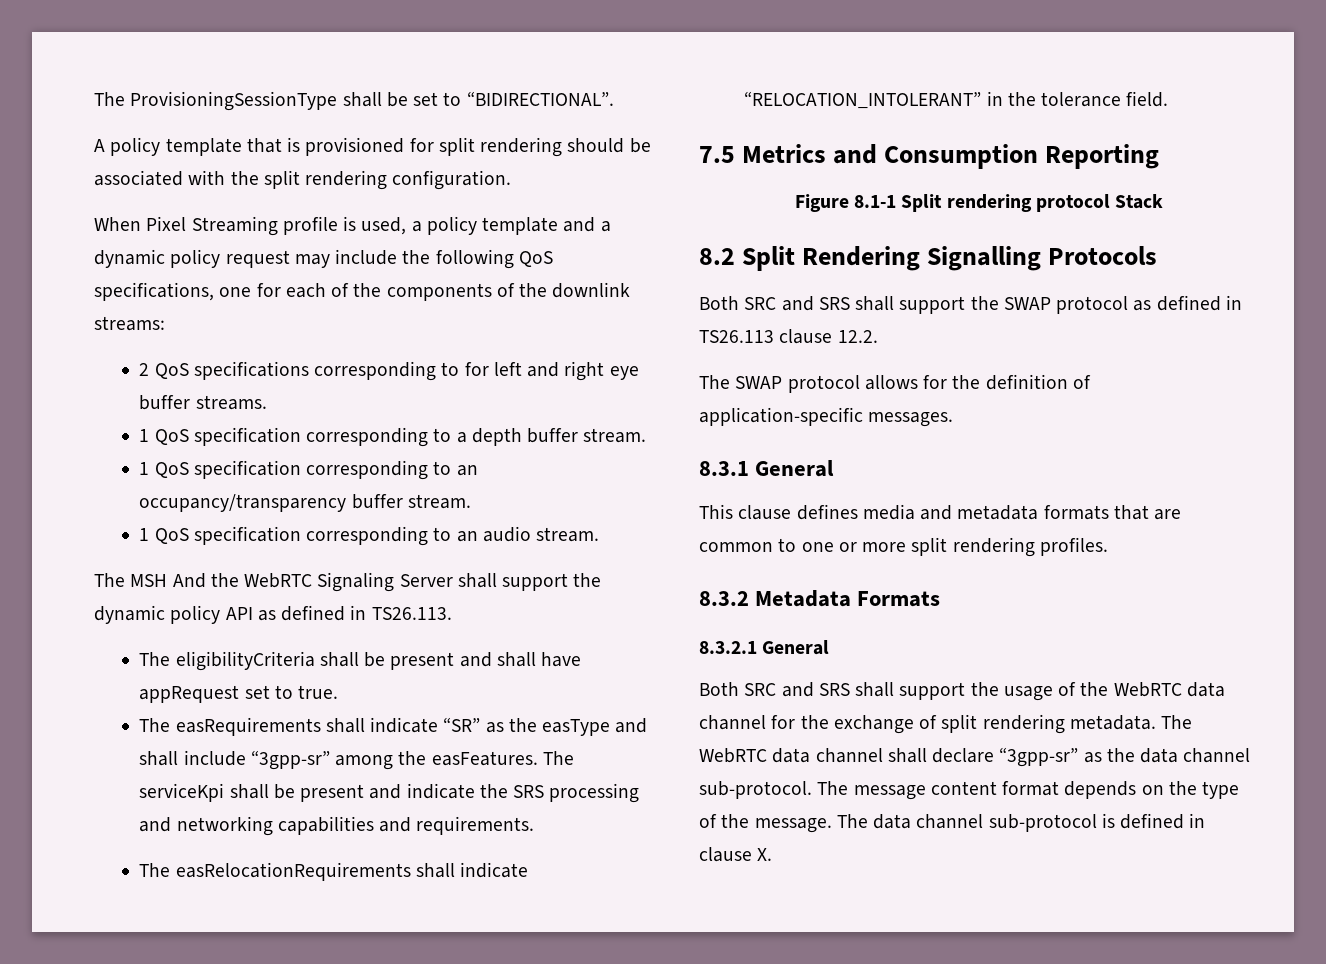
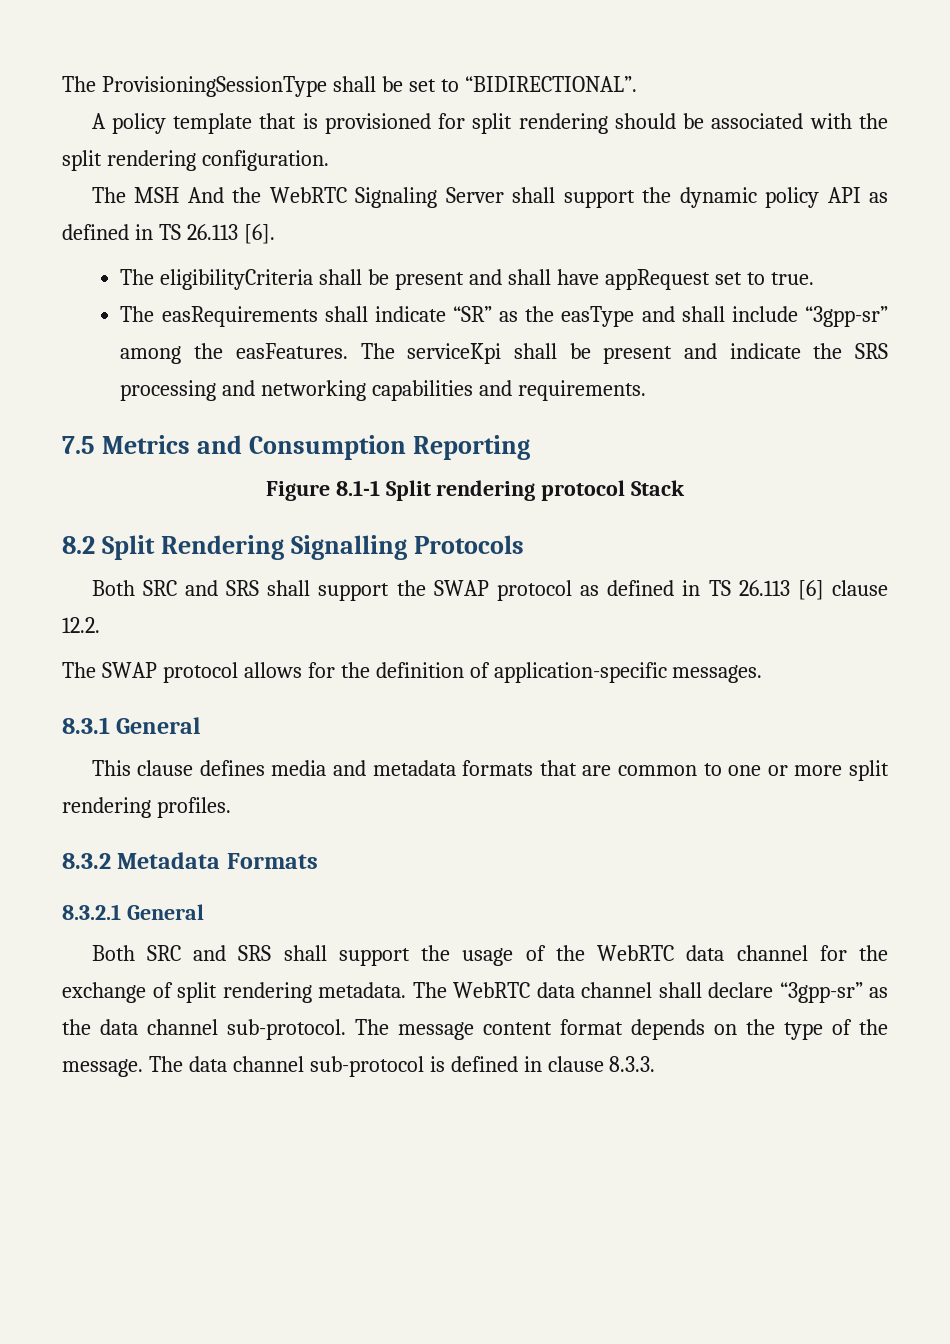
- When Pixel Streaming profile is used, a policy template and a dynamic policy request may include the following QoS specifications, one for each of the components of the downlink streams:
- 2 QoS specifications corresponding to for left and right eye buffer streams.
- 1 QoS specification corresponding to a depth buffer stream.
- 1 QoS specification corresponding to an occupancy/transparency buffer stream.
- 1 QoS specification corresponding to an audio stream.
- The MSH And the WebRTC Signaling Server shall support the dynamic policy API as defined in TS26.113.
+ The MSH And the WebRTC Signaling Server shall support the dynamic policy API as defined in TS 26.113 [6].
- The easRelocationRequirements shall indicate “RELOCATION_INTOLERANT” in the tolerance field.
- Both SRC and SRS shall support the SWAP protocol as defined in TS26.113 clause 12.2.
+ Both SRC and SRS shall support the SWAP protocol as defined in TS 26.113 [6] clause 12.2.
- The data channel sub-protocol is defined in clause X.
+ The data channel sub-protocol is defined in clause 8.3.3.

